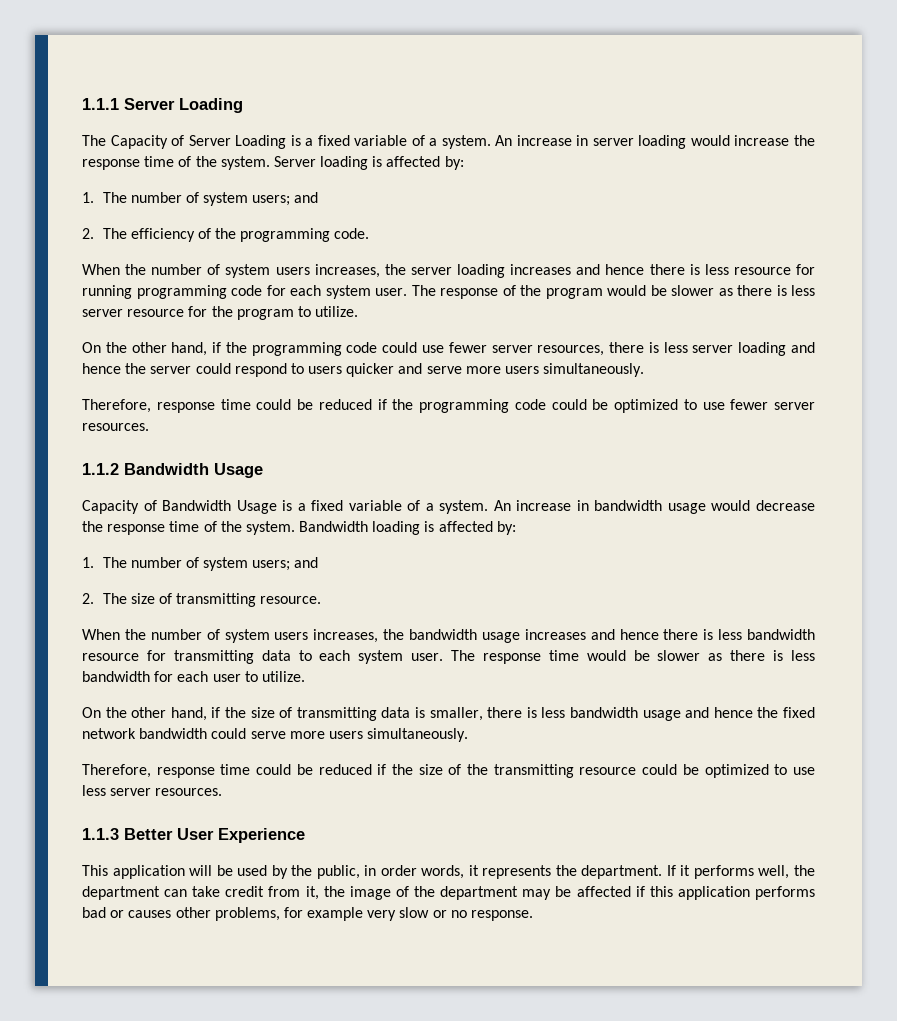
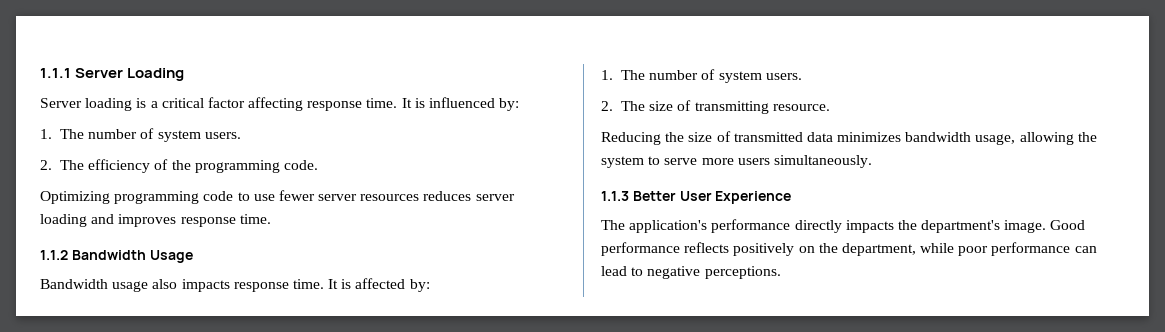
- The Capacity of Server Loading is a fixed variable of a system. An increase in server loading would increase the response time of the system. Server loading is affected by:
- 1. The number of system users; and
+ Server loading is a critical factor affecting response time. It is influenced by:
+ 1. The number of system users.
  2. The efficiency of the programming code.
- When the number of system users increases, the server loading increases and hence there is less resource for running programming code for each system user. The response of the program would be slower as there is less server resource for the program to utilize.
- On the other hand, if the programming code could use fewer server resources, there is less server loading and hence the server could respond to users quicker and serve more users simultaneously.
- Therefore, response time could be reduced if the programming code could be optimized to use fewer server resources.
+ Optimizing programming code to use fewer server resources reduces server loading and improves response time.
  1.1.2 Bandwidth Usage
- Capacity of Bandwidth Usage is a fixed variable of a system. An increase in bandwidth usage would decrease the response time of the system. Bandwidth loading is affected by:
- 1. The number of system users; and
+ Bandwidth usage also impacts response time. It is affected by:
+ 1. The number of system users.
- When the number of system users increases, the bandwidth usage increases and hence there is less bandwidth resource for transmitting data to each system user. The response time would be slower as there is less bandwidth for each user to utilize.
- On the other hand, if the size of transmitting data is smaller, there is less bandwidth usage and hence the fixed network bandwidth could serve more users simultaneously.
- Therefore, response time could be reduced if the size of the transmitting resource could be optimized to use less server resources.
+ Reducing the size of transmitted data minimizes bandwidth usage, allowing the system to serve more users simultaneously.
  1.1.3 Better User Experience
- This application will be used by the public, in order words, it represents the department. If it performs well, the department can take credit from it, the image of the department may be affected if this application performs bad or causes other problems, for example very slow or no response.
+ The application's performance directly impacts the department's image. Good performance reflects positively on the department, while poor performance can lead to negative perceptions.

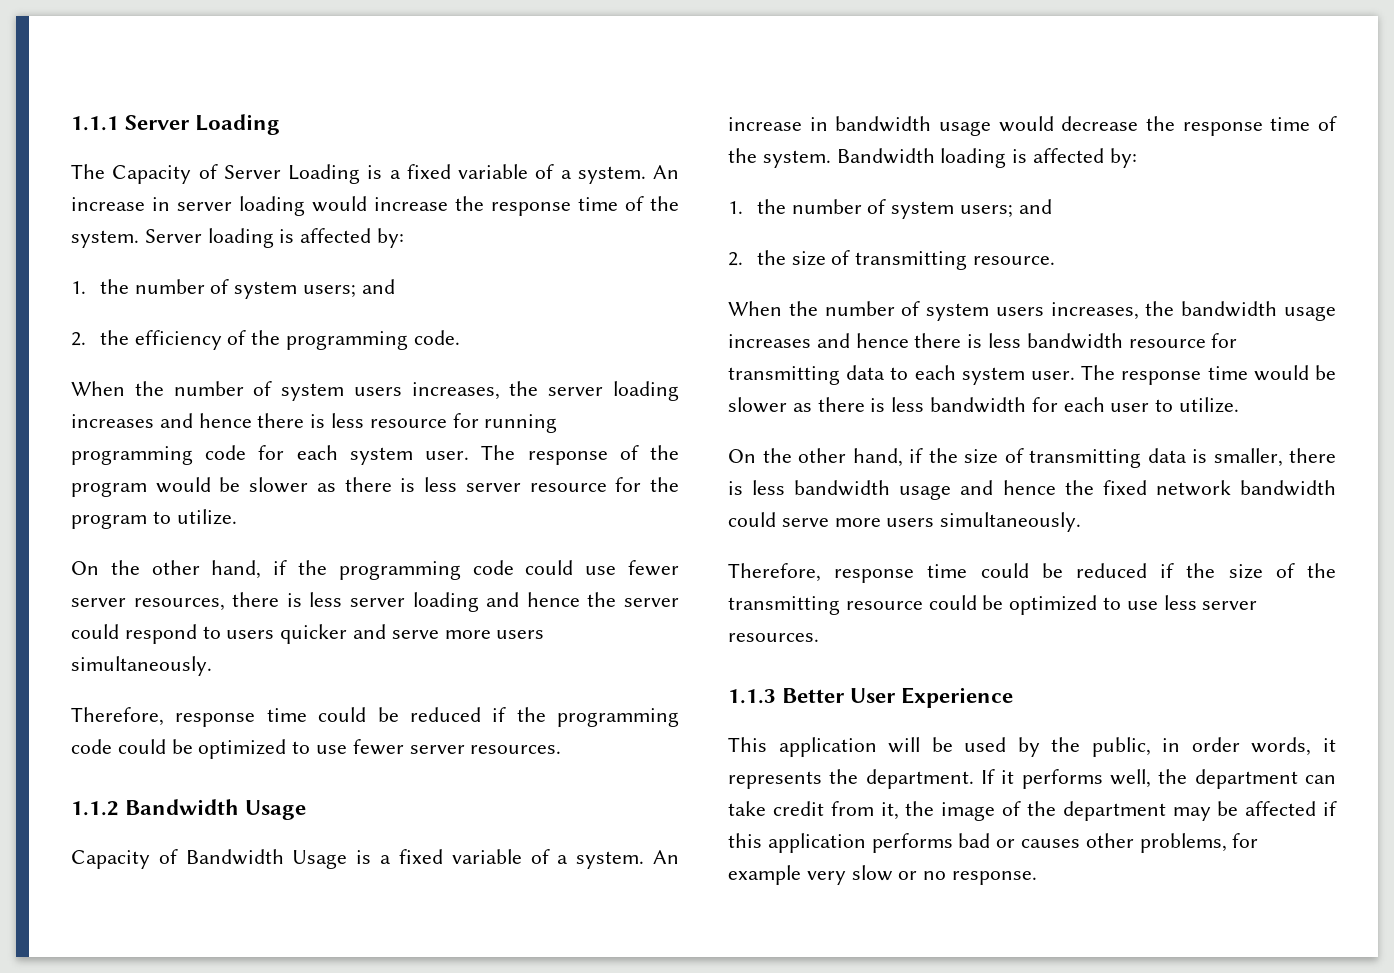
- Server loading is a critical factor affecting response time. It is influenced by:
- 1. The number of system users.
- 2. The efficiency of the programming code.
+ The Capacity of Server Loading is a fixed variable of a system. An increase in server loading would increase the response time of the system. Server loading is affected by:
+ 1. the number of system users; and
+ 2. the efficiency of the programming code.
- Optimizing programming code to use fewer server resources reduces server loading and improves response time.
+ When the number of system users increases, the server loading increases and hence there is less resource for running programming code for each system user. The response of the program would be slower as there is less server resource for the program to utilize.
+ On the other hand, if the programming code could use fewer server resources, there is less server loading and hence the server could respond to users quicker and serve more users simultaneously.
+ Therefore, response time could be reduced if the programming code could be optimized to use fewer server resources.
  1.1.2 Bandwidth Usage
- Bandwidth usage also impacts response time. It is affected by:
- 1. The number of system users.
- 2. The size of transmitting resource.
+ Capacity of Bandwidth Usage is a fixed variable of a system. An increase in bandwidth usage would decrease the response time of the system. Bandwidth loading is affected by:
+ 1. the number of system users; and
+ 2. the size of transmitting resource.
- Reducing the size of transmitted data minimizes bandwidth usage, allowing the system to serve more users simultaneously.
+ When the number of system users increases, the bandwidth usage increases and hence there is less bandwidth resource for transmitting data to each system user. The response time would be slower as there is less bandwidth for each user to utilize.
+ On the other hand, if the size of transmitting data is smaller, there is less bandwidth usage and hence the fixed network bandwidth could serve more users simultaneously.
+ Therefore, response time could be reduced if the size of the transmitting resource could be optimized to use less server resources.
  1.1.3 Better User Experience
- The application's performance directly impacts the department's image. Good performance reflects positively on the department, while poor performance can lead to negative perceptions.
+ This application will be used by the public, in order words, it represents the department. If it performs well, the department can take credit from it, the image of the department may be affected if this application performs bad or causes other problems, for example very slow or no response.

